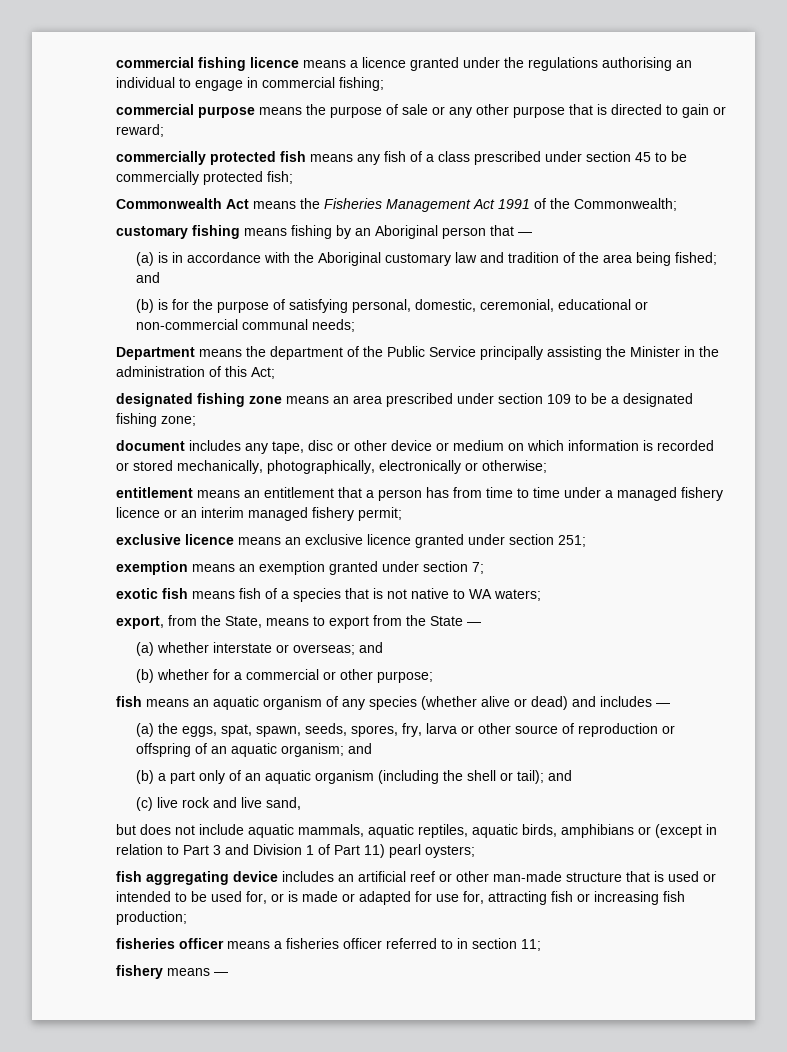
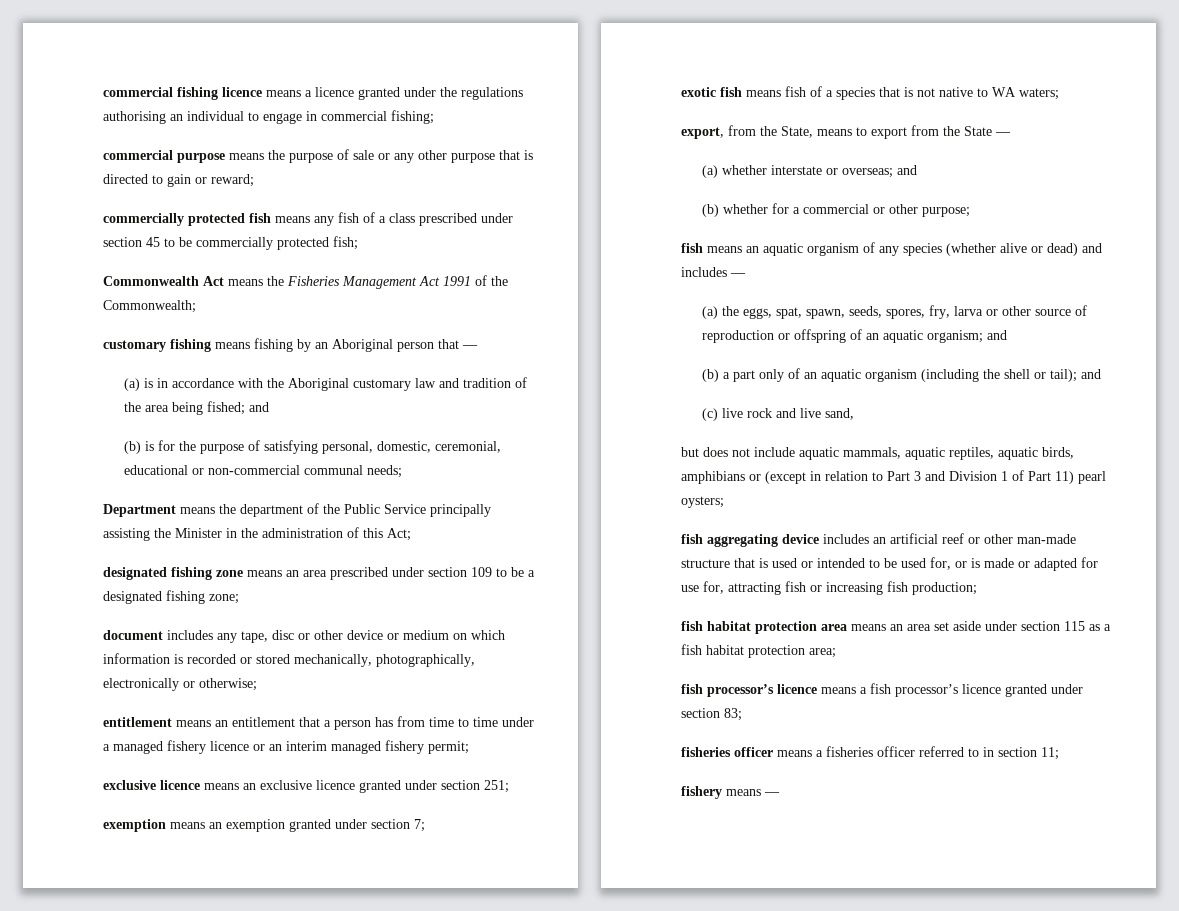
+ fish habitat protection area means an area set aside under section 115 as a fish habitat protection area;
+ fish processor’s licence means a fish processor’s licence granted under section 83;

